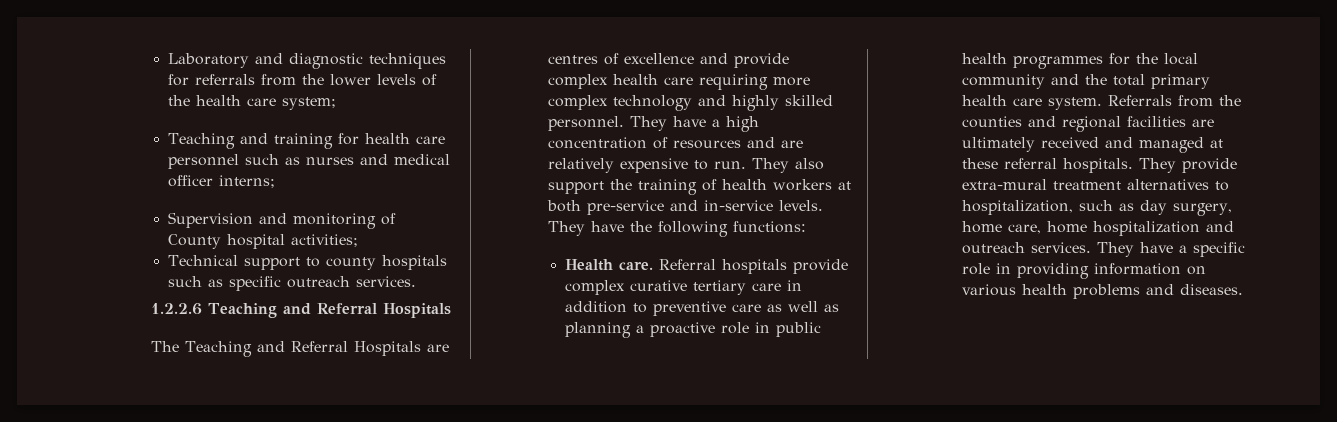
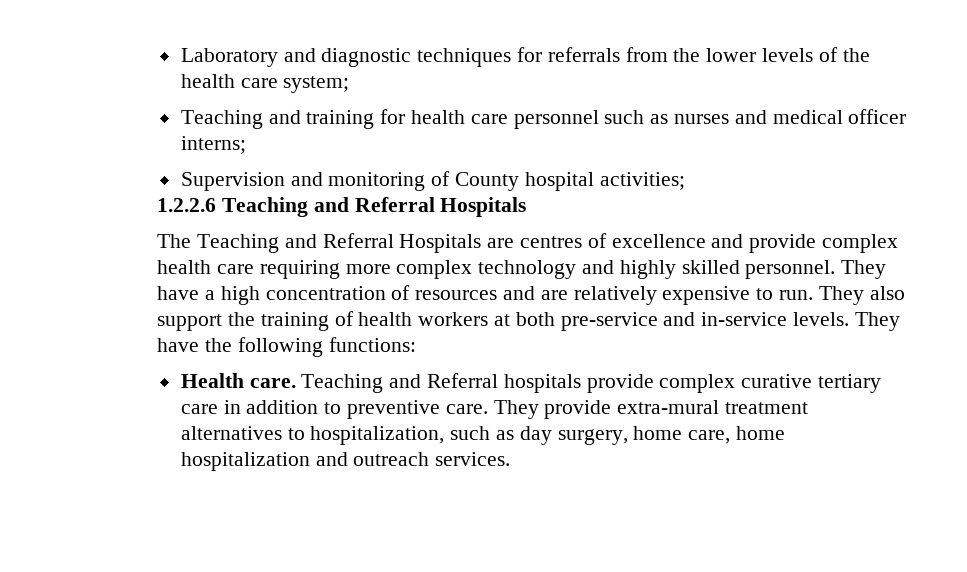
- Technical support to county hospitals such as specific outreach services.
- Referral hospitals provide complex curative tertiary care in addition to preventive care as well as planning a proactive role in public health programmes for the local community and the total primary health care system. Referrals from the counties and regional facilities are ultimately received and managed at these referral hospitals.
+ Teaching and Referral hospitals provide complex curative tertiary care in addition to preventive care.
- They have a specific role in providing information on various health problems and diseases.

